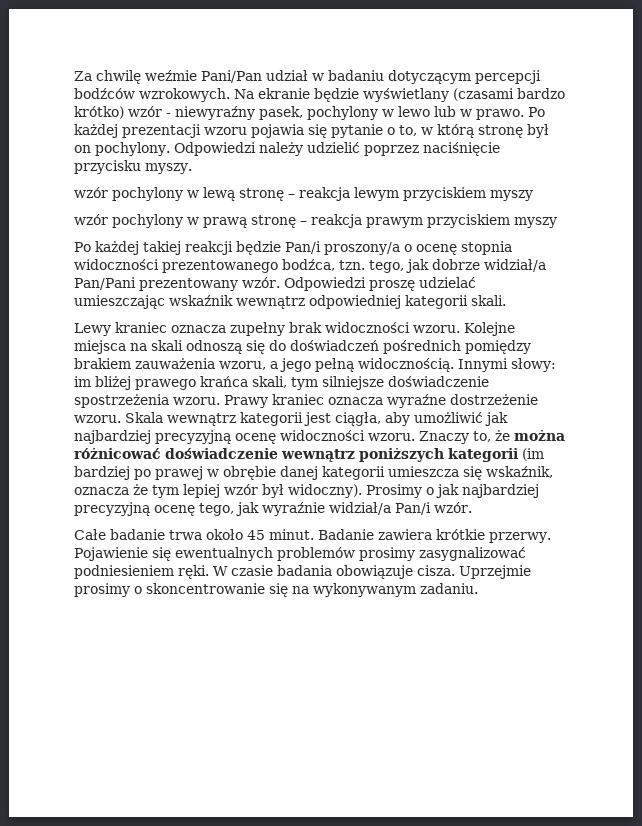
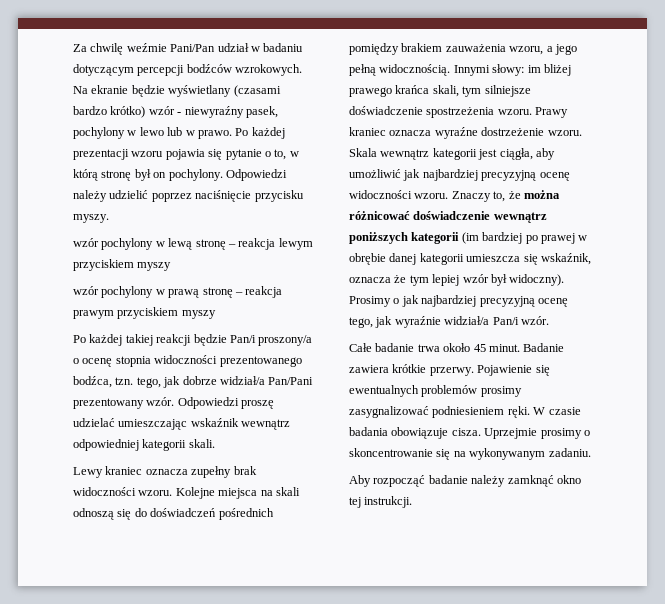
+ Aby rozpocząć badanie należy zamknąć okno tej instrukcji.

